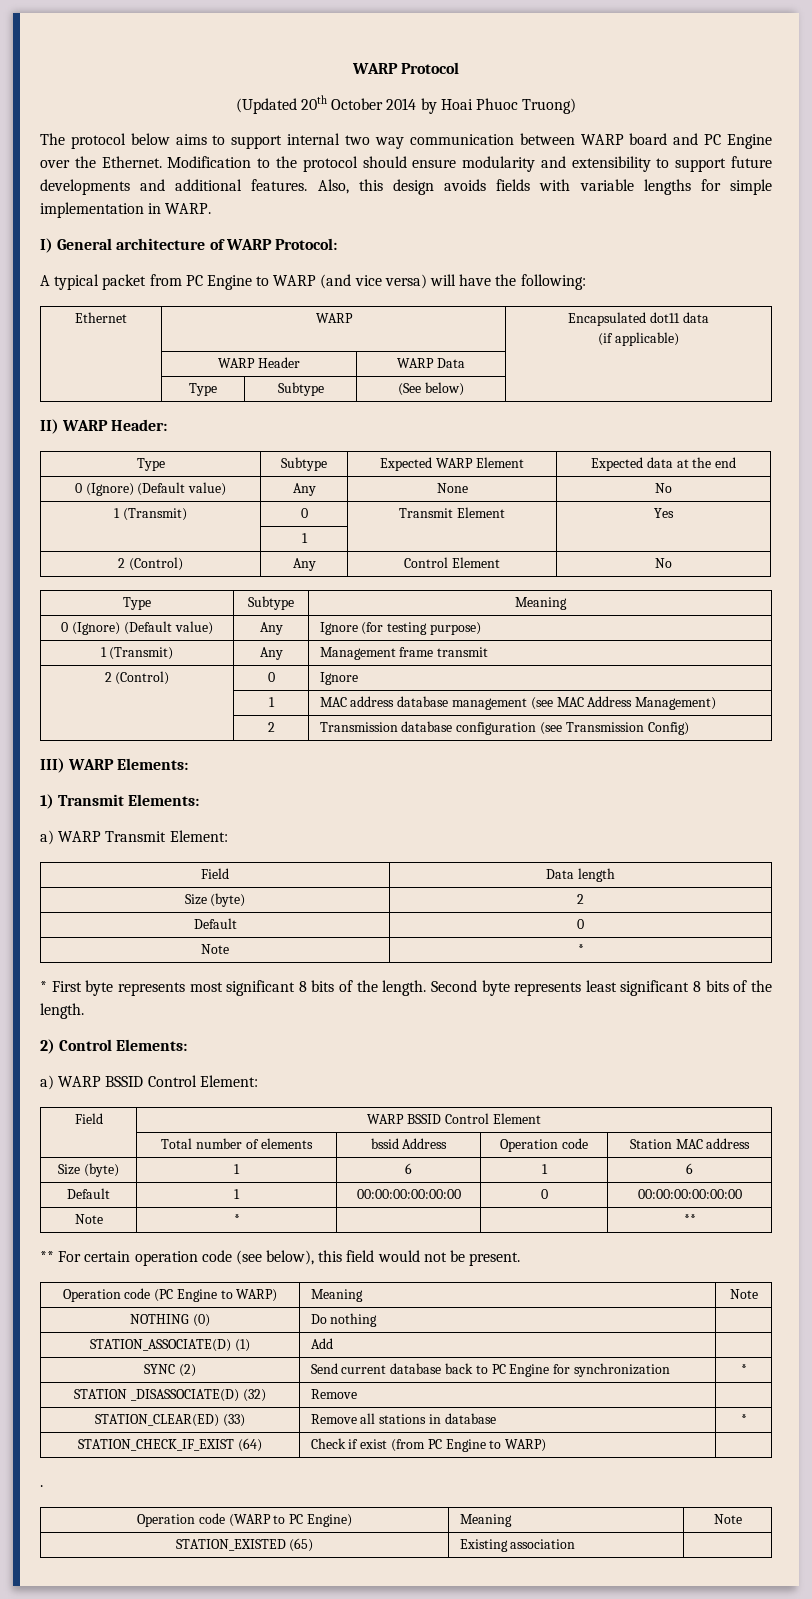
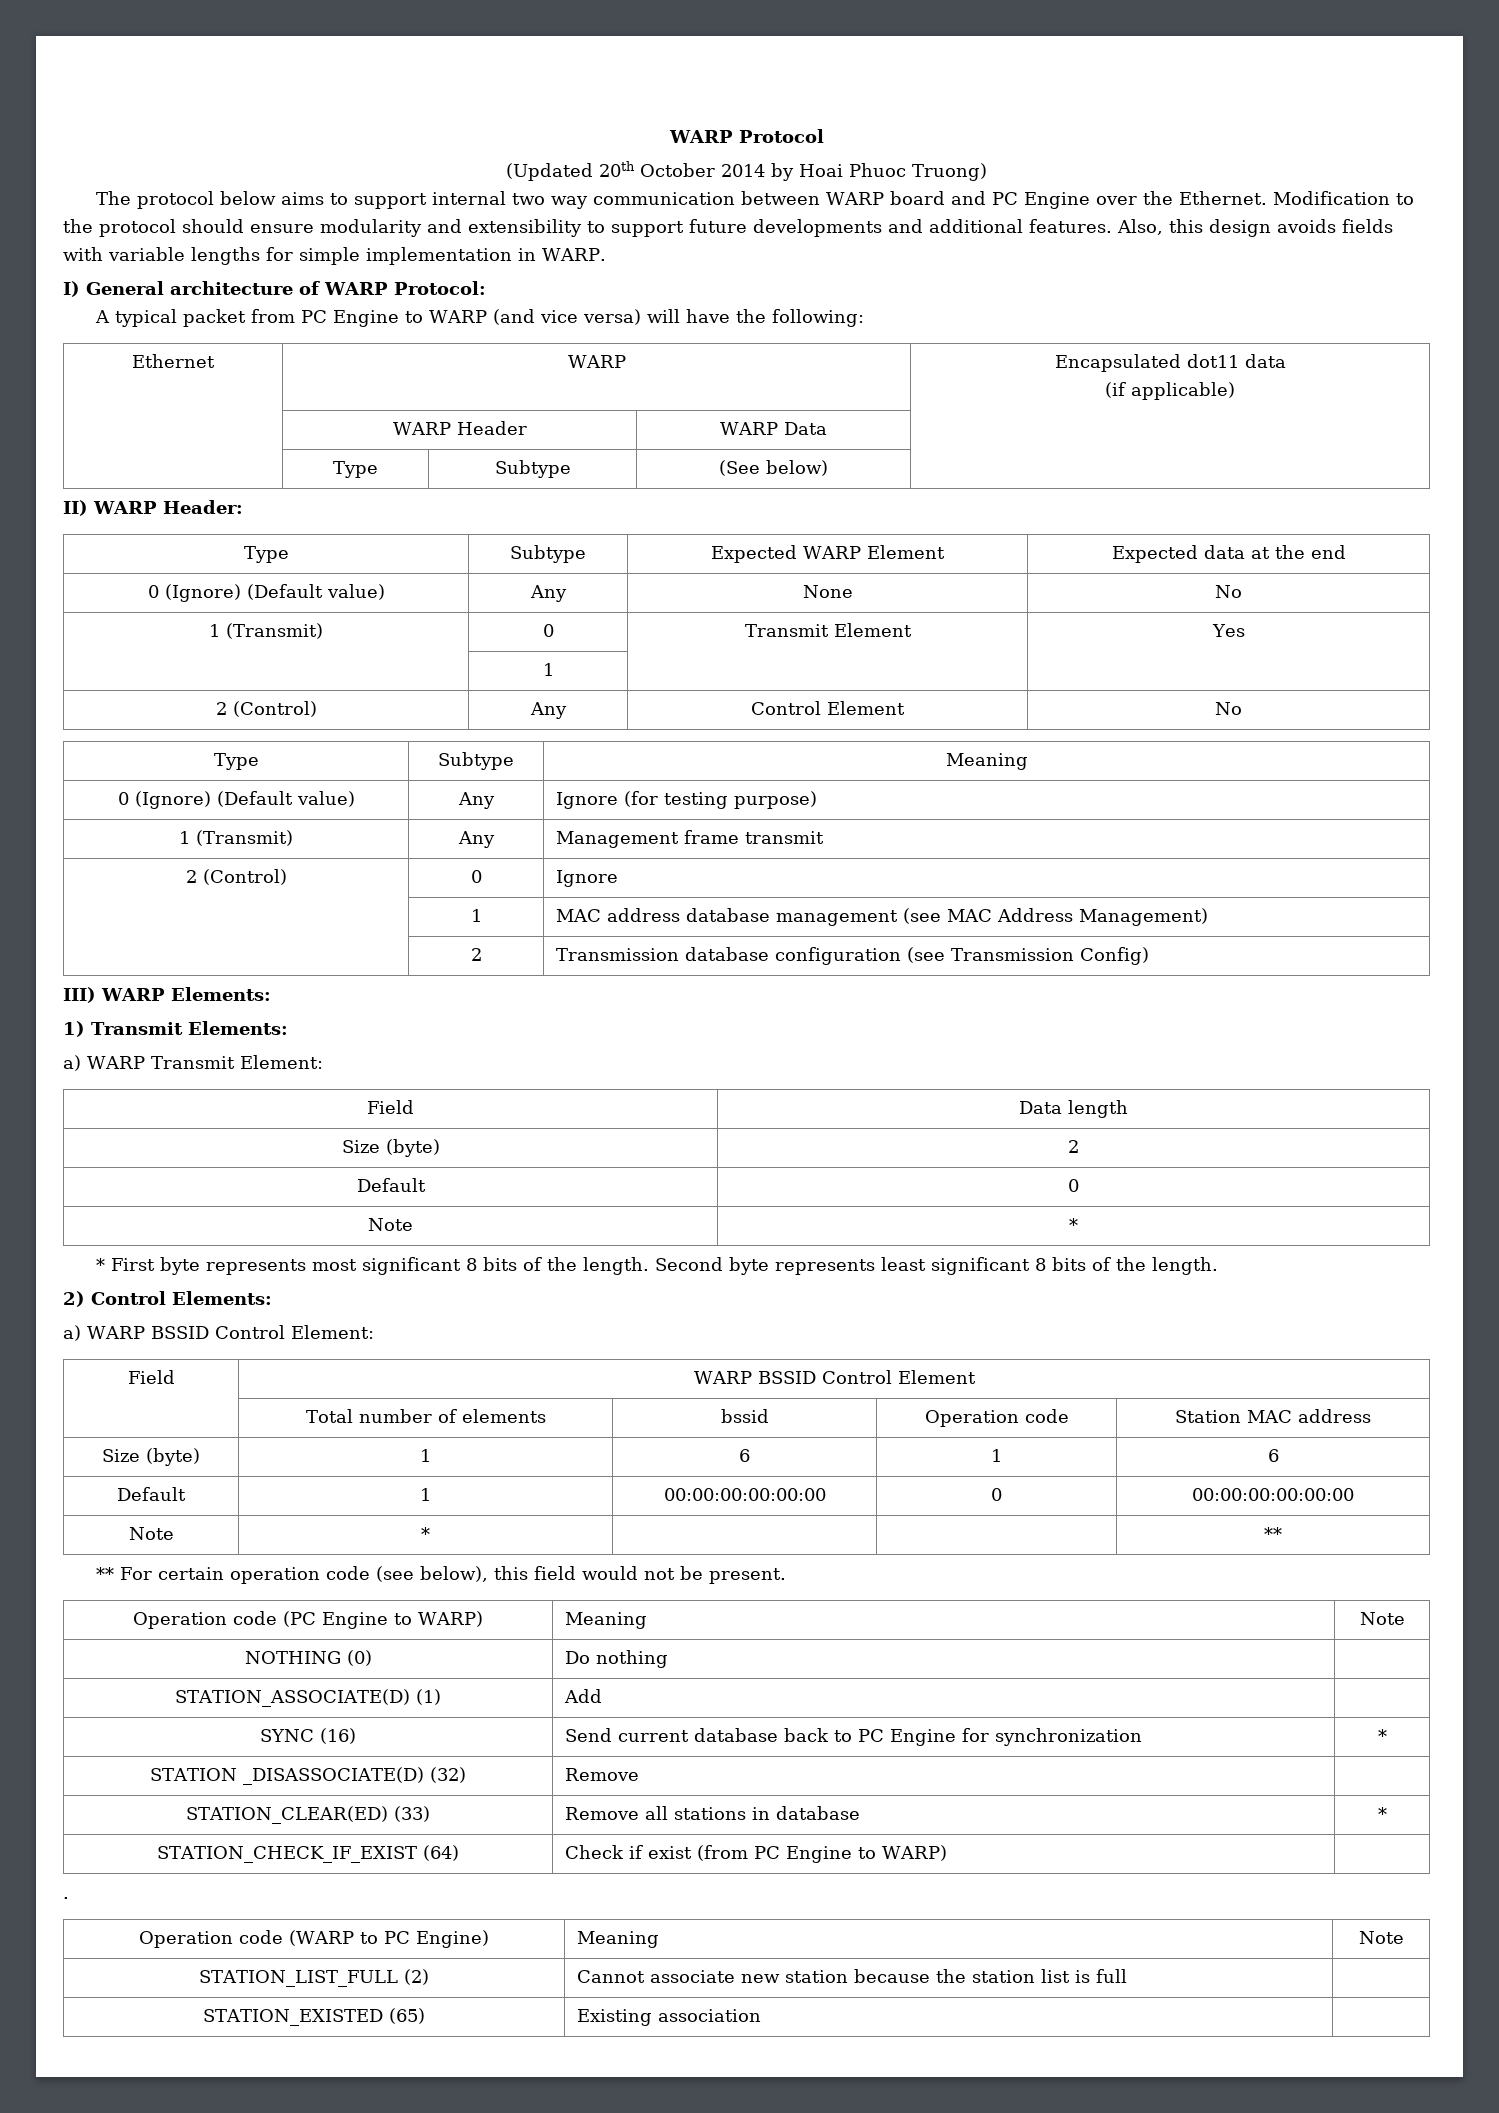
- | Total number of elements | bssid Address | Operation code | Station MAC address
+ | Total number of elements | bssid | Operation code | Station MAC address
- SYNC (2) | Send current database back to PC Engine for synchronization | *
+ SYNC (16) | Send current database back to PC Engine for synchronization | *
+ STATION_LIST_FULL (2) | Cannot associate new station because the station list is full |

